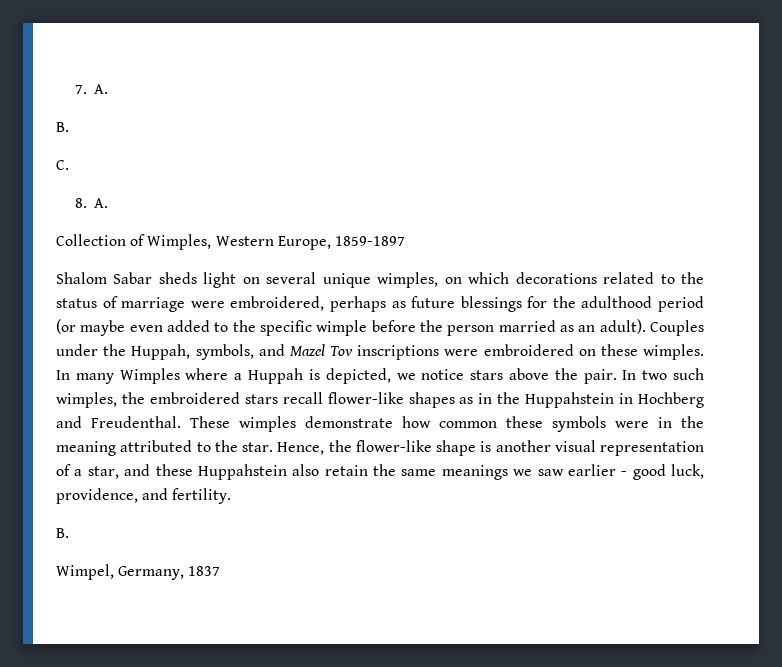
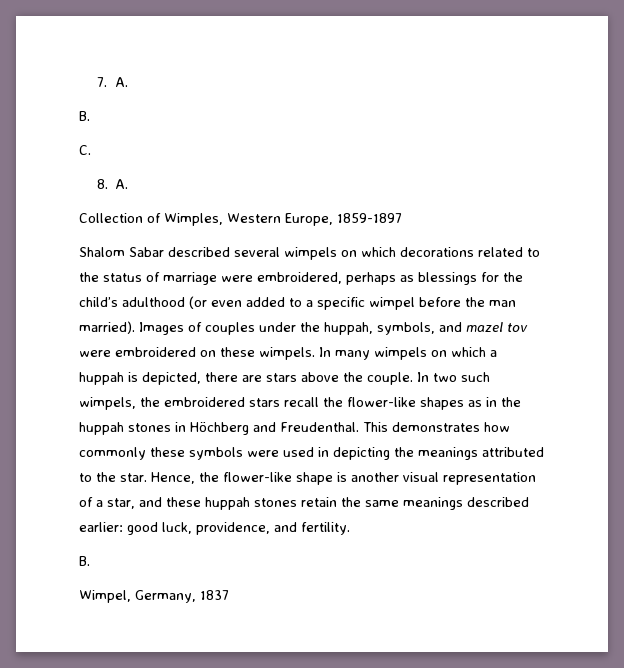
- Shalom Sabar sheds light on several unique wimples, on which decorations related to the status of marriage were embroidered, perhaps as future blessings for the adulthood period (or maybe even added to the specific wimple before the person married as an adult). Couples under the Huppah, symbols, and Mazel Tov inscriptions were embroidered on these wimples.
+ Shalom Sabar described several wimpels on which decorations related to the status of marriage were embroidered, perhaps as blessings for the child’s adulthood (or even added to a specific wimpel before the man married). Images of couples under the huppah, symbols, and mazel tov were embroidered on these wimpels.
- In many Wimples where a Huppah is depicted, we notice stars above the pair.
+ In many wimpels on which a huppah is depicted, there are stars above the couple.
- In two such wimples, the embroidered stars recall flower-like shapes as in the Huppahstein in Hochberg and Freudenthal. These wimples demonstrate how common these symbols were in the meaning attributed to the star.
+ In two such wimpels, the embroidered stars recall the flower-like shapes as in the huppah stones in Höchberg and Freudenthal. This demonstrates how commonly these symbols were used in depicting the meanings attributed to the star.
- Hence, the flower-like shape is another visual representation of a star, and these Huppahstein also retain the same meanings we saw earlier - good luck, providence, and fertility.
+ Hence, the flower-like shape is another visual representation of a star, and these huppah stones retain the same meanings described earlier: good luck, providence, and fertility.

